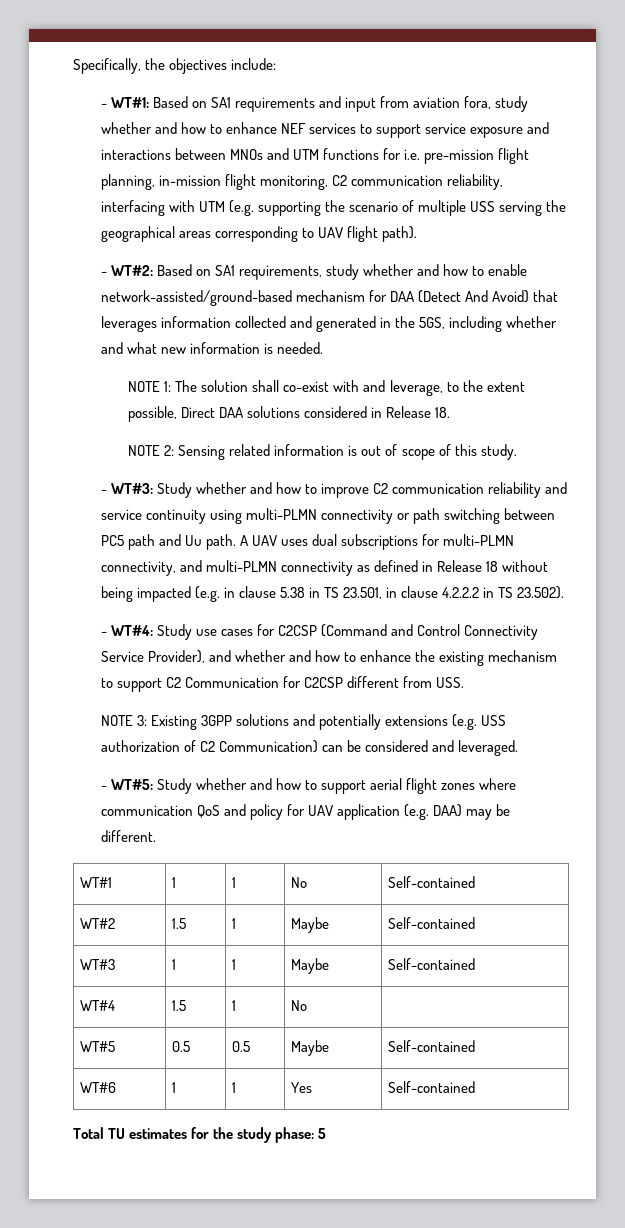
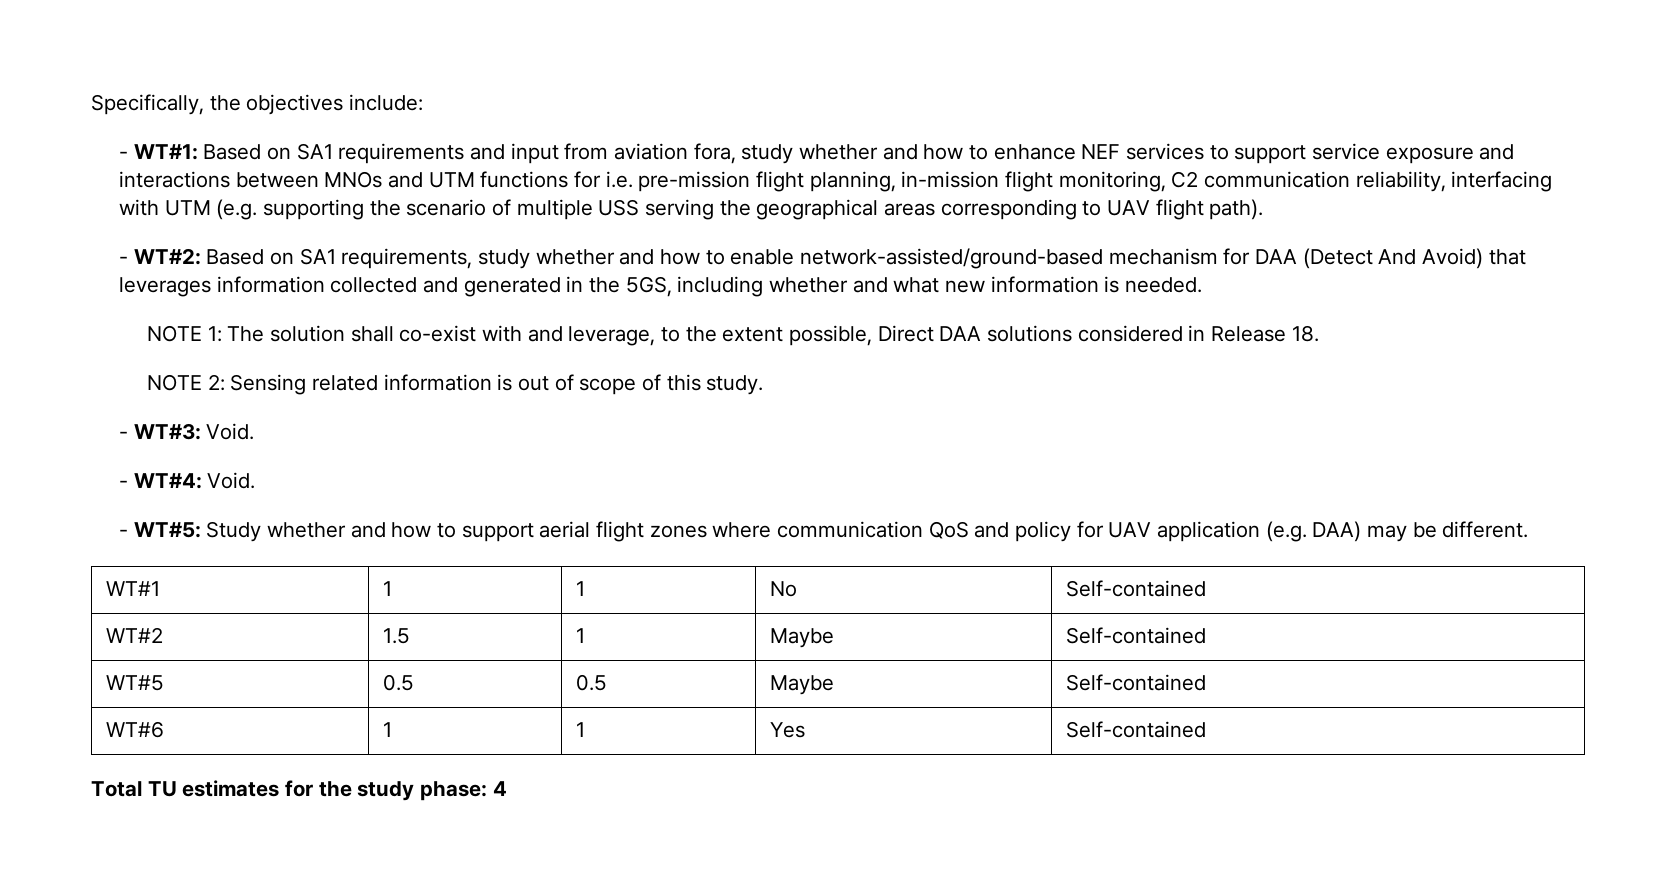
- - WT#3: Study whether and how to improve C2 communication reliability and service continuity using multi-PLMN connectivity or path switching between PC5 path and Uu path. A UAV uses dual subscriptions for multi-PLMN connectivity, and multi-PLMN connectivity as defined in Release 18 without being impacted (e.g. in clause 5.38 in TS 23.501, in clause 4.2.2.2 in TS 23.502).
- - WT#4: Study use cases for C2CSP (Command and Control Connectivity Service Provider), and whether and how to enhance the existing mechanism to support C2 Communication for C2CSP different from USS.
- NOTE 3: Existing 3GPP solutions and potentially extensions (e.g. USS authorization of C2 Communication) can be considered and leveraged.
+ - WT#3: Void.
+ - WT#4: Void.
- WT#3 | 1 | 1 | Maybe | Self-contained
- WT#4 | 1.5 | 1 | No |
- Total TU estimates for the study phase: 5
+ Total TU estimates for the study phase: 4

